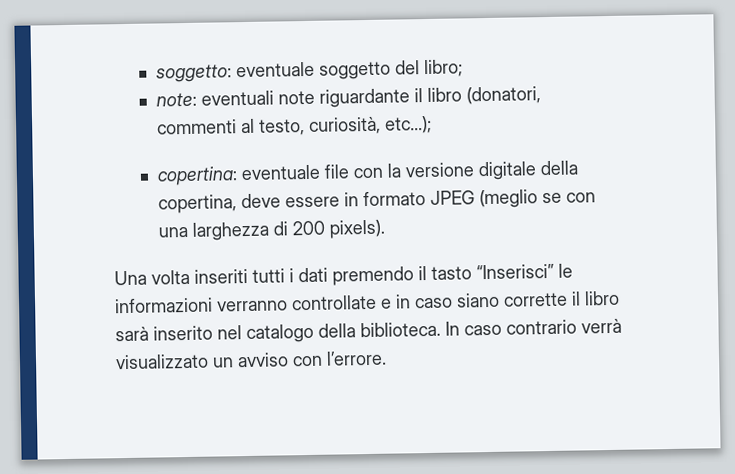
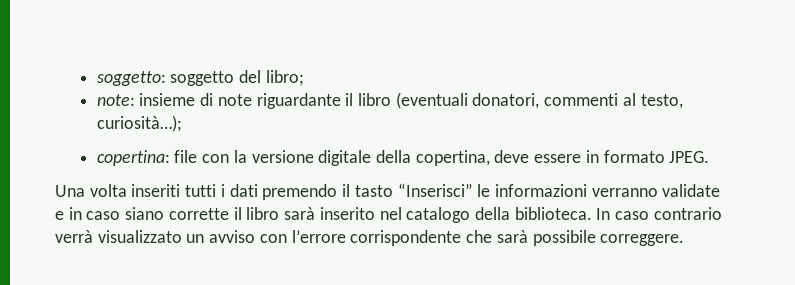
- soggetto: eventuale soggetto del libro;
+ soggetto: soggetto del libro;
- note: eventuali note riguardante il libro (donatori, commenti al testo, curiosità, etc…);
+ note: insieme di note riguardante il libro (eventuali donatori, commenti al testo, curiosità…);
- copertina: eventuale file con la versione digitale della copertina, deve essere in formato JPEG (meglio se con una larghezza di 200 pixels).
+ copertina: file con la versione digitale della copertina, deve essere in formato JPEG.
- Una volta inseriti tutti i dati premendo il tasto “Inserisci” le informazioni verranno controllate e in caso siano corrette il libro sarà inserito nel catalogo della biblioteca.
+ Una volta inseriti tutti i dati premendo il tasto “Inserisci” le informazioni verranno validate e in caso siano corrette il libro sarà inserito nel catalogo della biblioteca.
- In caso contrario verrà visualizzato un avviso con l’errore.
+ In caso contrario verrà visualizzato un avviso con l’errore corrispondente che sarà possibile correggere.

